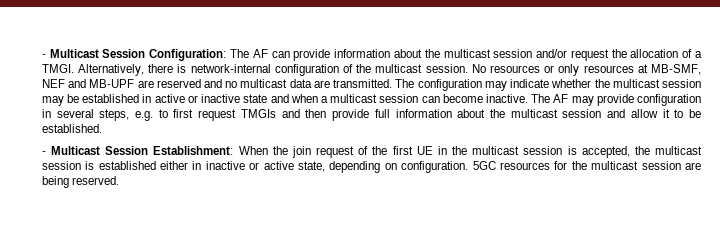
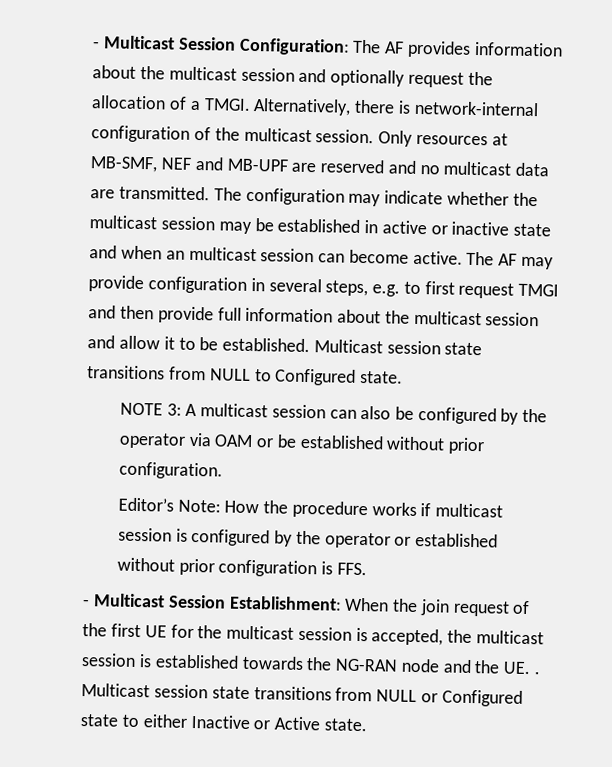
- - Multicast Session Configuration: The AF can provide information about the multicast session and/or request the allocation of a TMGI.
+ - Multicast Session Configuration: The AF provides information about the multicast session and optionally request the allocation of a TMGI.
- No resources or only resources at MB-SMF, NEF and MB-UPF are reserved and no multicast data are transmitted.
+ Only resources at MB-SMF, NEF and MB-UPF are reserved and no multicast data are transmitted.
- The configuration may indicate whether the multicast session may be established in active or inactive state and when a multicast session can become inactive.
+ The configuration may indicate whether the multicast session may be established in active or inactive state and when an multicast session can become active.
- The AF may provide configuration in several steps, e.g. to first request TMGIs and then provide full information about the multicast session and allow it to be established.
+ The AF may provide configuration in several steps, e.g. to first request TMGI and then provide full information about the multicast session and allow it to be established. Multicast session state transitions from NULL to Configured state.
+ NOTE 3: A multicast session can also be configured by the operator via OAM or be established without prior configuration.
+ Editor’s Note: How the procedure works if multicast session is configured by the operator or established without prior configuration is FFS.
- - Multicast Session Establishment: When the join request of the first UE in the multicast session is accepted, the multicast session is established either in inactive or active state, depending on configuration. 5GC resources for the multicast session are being reserved.
+ - Multicast Session Establishment: When the join request of the first UE for the multicast session is accepted, the multicast session is established towards the NG-RAN node and the UE. . Multicast session state transitions from NULL or Configured state to either Inactive or Active state.

